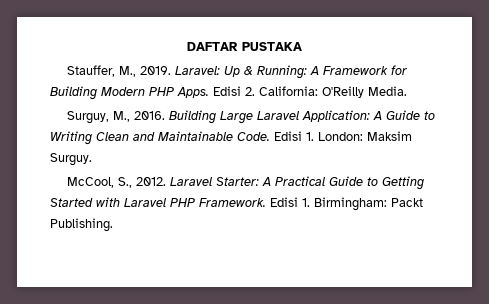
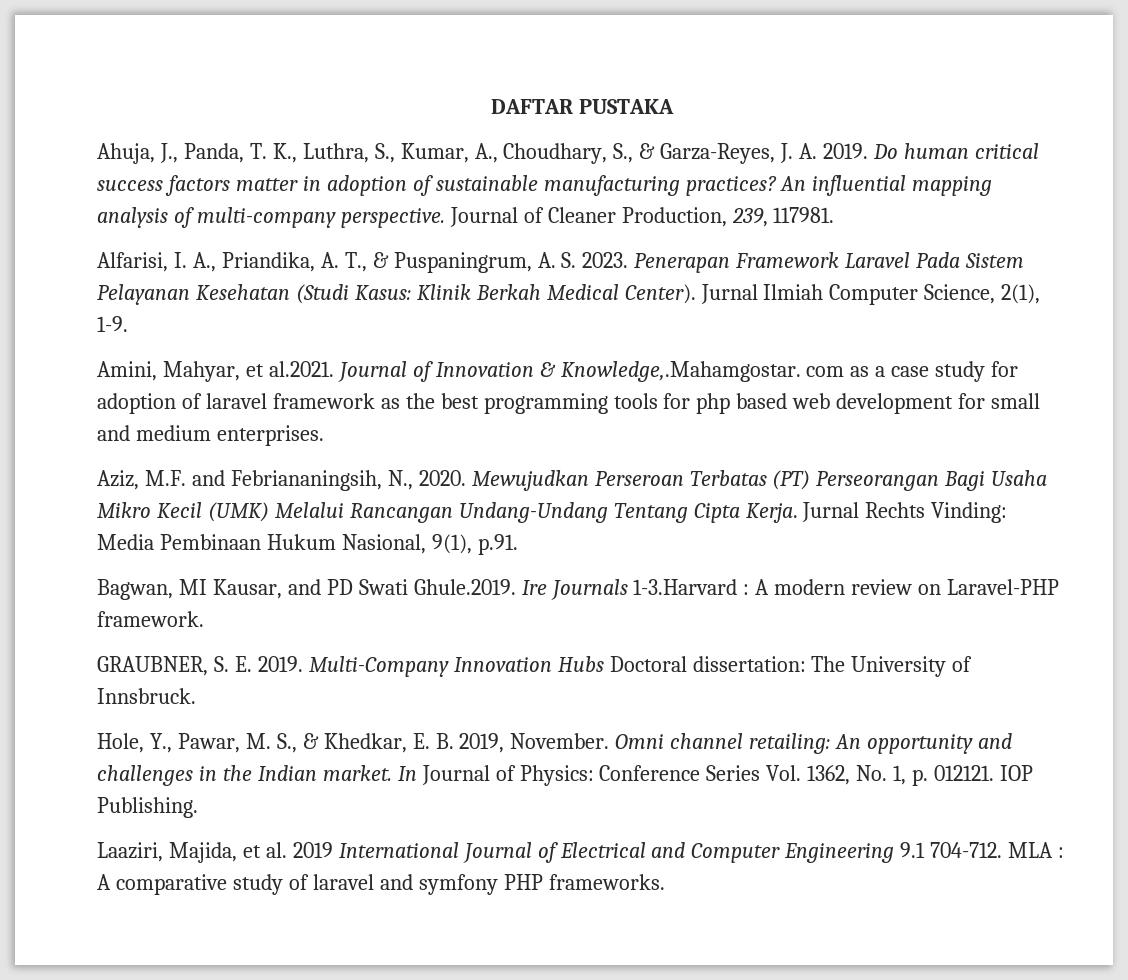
- Stauffer, M., 2019. Laravel: Up & Running: A Framework for Building Modern PHP Apps. Edisi 2. California: O'Reilly Media.
- Surguy, M., 2016. Building Large Laravel Application: A Guide to Writing Clean and Maintainable Code. Edisi 1. London: Maksim Surguy.
- McCool, S., 2012. Laravel Starter: A Practical Guide to Getting Started with Laravel PHP Framework. Edisi 1. Birmingham: Packt Publishing.
+ Ahuja, J., Panda, T. K., Luthra, S., Kumar, A., Choudhary, S., & Garza-Reyes, J. A. 2019. Do human critical success factors matter in adoption of sustainable manufacturing practices? An influential mapping analysis of multi-company perspective. Journal of Cleaner Production, 239, 117981.
+ Alfarisi, I. A., Priandika, A. T., & Puspaningrum, A. S. 2023. Penerapan Framework Laravel Pada Sistem Pelayanan Kesehatan (Studi Kasus: Klinik Berkah Medical Center). Jurnal Ilmiah Computer Science, 2(1), 1-9.
+ Amini, Mahyar, et al.2021. Journal of Innovation & Knowledge,.Mahamgostar. com as a case study for adoption of laravel framework as the best programming tools for php based web development for small and medium enterprises.
+ Aziz, M.F. and Febriananingsih, N., 2020. Mewujudkan Perseroan Terbatas (PT) Perseorangan Bagi Usaha Mikro Kecil (UMK) Melalui Rancangan Undang-Undang Tentang Cipta Kerja. Jurnal Rechts Vinding: Media Pembinaan Hukum Nasional, 9(1), p.91.
+ Bagwan, MI Kausar, and PD Swati Ghule.2019. Ire Journals 1-3.Harvard : A modern review on Laravel-PHP framework.
+ GRAUBNER, S. E. 2019. Multi-Company Innovation Hubs Doctoral dissertation: The University of Innsbruck.
+ Hole, Y., Pawar, M. S., & Khedkar, E. B. 2019, November. Omni channel retailing: An opportunity and challenges in the Indian market. In Journal of Physics: Conference Series Vol. 1362, No. 1, p. 012121. IOP Publishing.
+ Laaziri, Majida, et al. 2019 International Journal of Electrical and Computer Engineering 9.1 704-712. MLA : A comparative study of laravel and symfony PHP frameworks.

